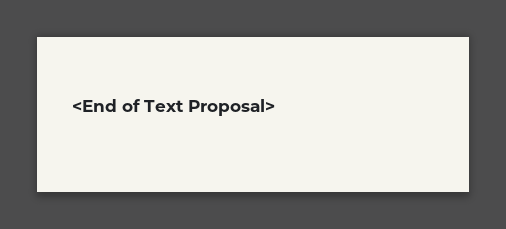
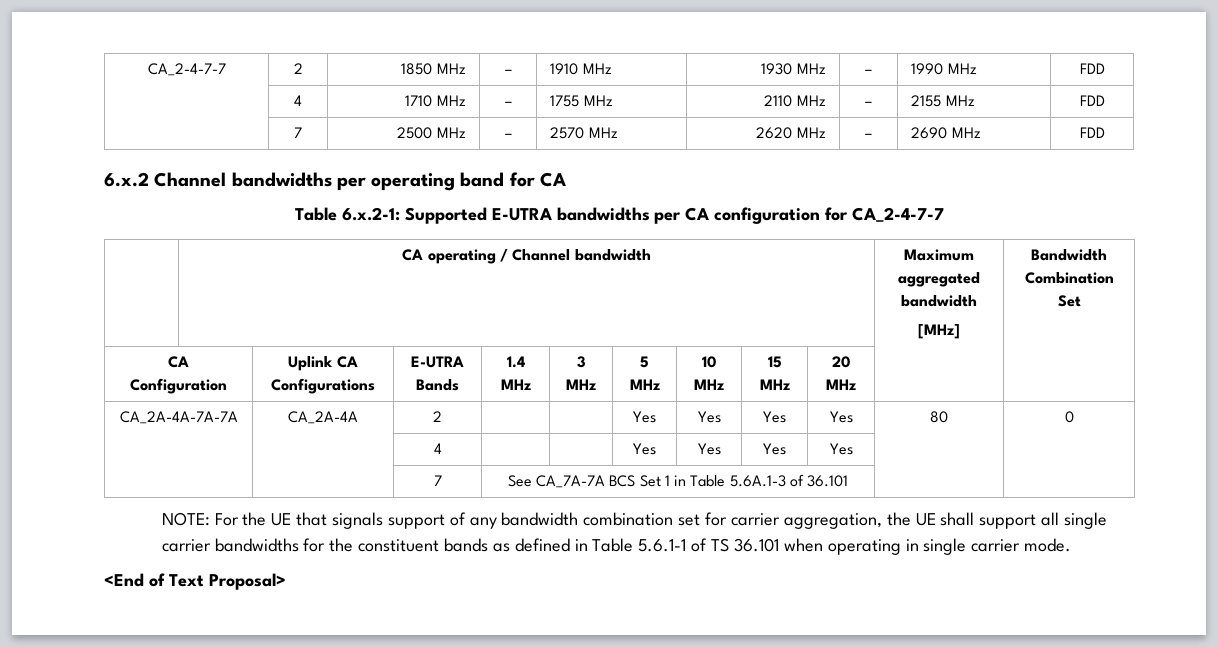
+ CA_2-4-7-7 | 2 | 1850 MHz | – | 1910 MHz | 1930 MHz | – | 1990 MHz | FDD
+ | 4 | 1710 MHz | – | 1755 MHz | 2110 MHz | – | 2155 MHz | FDD
+ | 7 | 2500 MHz | – | 2570 MHz | 2620 MHz | – | 2690 MHz | FDD
+ 6.x.2 Channel bandwidths per operating band for CA
+ Table 6.x.2-1: Supported E-UTRA bandwidths per CA configuration for CA_2-4-7-7
+ | CA operating / Channel bandwidth | Maximum aggregated bandwidth
+ [MHz] | Bandwidth Combination Set
+ CA Configuration | Uplink CA Configurations | E-UTRA Bands | 1.4 MHz | 3 MHz | 5 MHz | 10 MHz | 15 MHz | 20 MHz | |
+ CA_2A-4A-7A-7A | CA_2A-4A | 2 | | | Yes | Yes | Yes | Yes | 80 | 0
+ | | 4 | | | Yes | Yes | Yes | Yes | |
+ | | 7 | See CA_7A-7A BCS Set 1 in Table 5.6A.1-3 of 36.101 | |
+ NOTE: For the UE that signals support of any bandwidth combination set for carrier aggregation, the UE shall support all single carrier bandwidths for the constituent bands as defined in Table 5.6.1-1 of TS 36.101 when operating in single carrier mode.

